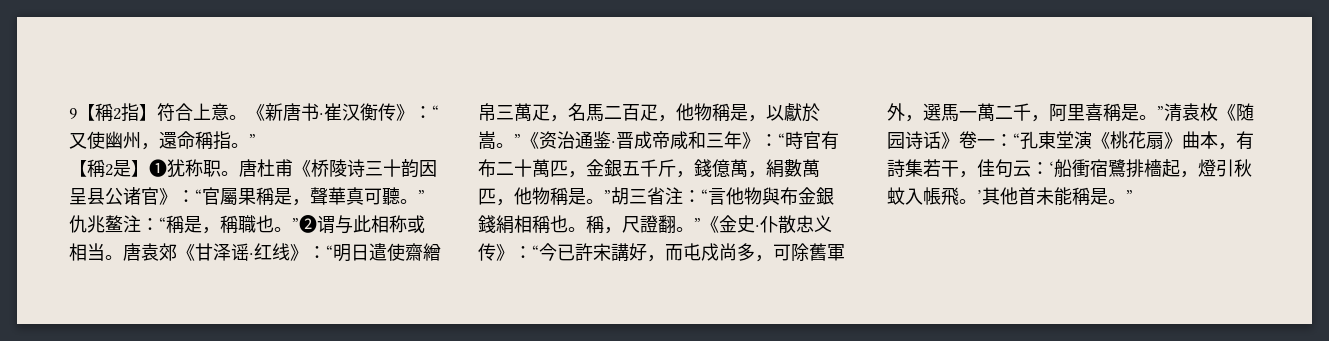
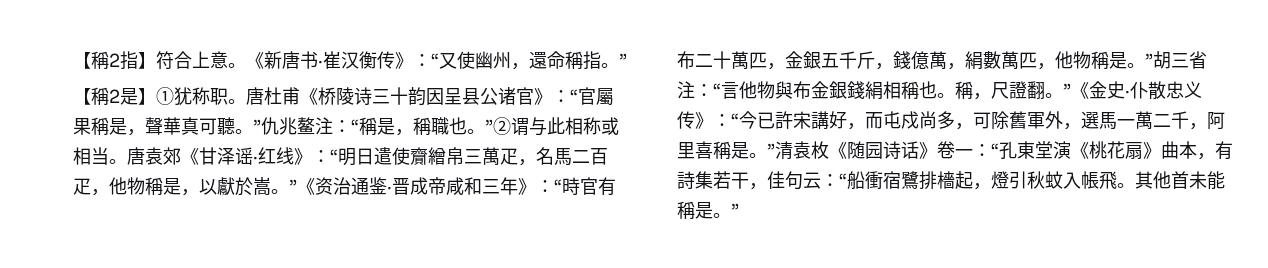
- 9【稱2指】符合上意。
+ 【稱2指】符合上意。
- 【稱2是】❶犹称职。
+ 【稱2是】①犹称职。
- 唐杜甫《桥陵诗三十韵因呈县公诸官》：“官屬果稱是，聲華真可聽。”仇兆鳌注：“稱是，稱職也。”❷谓与此相称或相当。
+ 唐杜甫《桥陵诗三十韵因呈县公诸官》：“官屬果稱是，聲華真可聽。”仇兆鳌注：“稱是，稱職也。”②谓与此相称或相当。
- 唐袁郊《甘泽谣·红线》：“明日遣使齋繒帛三萬疋，名馬二百疋，他物稱是，以獻於嵩。”《资治通鉴·晋成帝咸和三年》：“時官有布二十萬匹，金銀五千斤，錢億萬，絹數萬匹，他物稱是。”胡三省注：“言他物與布金銀錢絹相稱也。
+ 唐袁郊《甘泽谣·红线》：“明日遣使齎繒帛三萬疋，名馬二百疋，他物稱是，以獻於嵩。”《资治通鉴·晋成帝咸和三年》：“時官有布二十萬匹，金銀五千斤，錢億萬，絹數萬匹，他物稱是。”胡三省注：“言他物與布金銀錢絹相稱也。
- 稱，尺證翻。”《金史·仆散忠义传》：“今已許宋講好，而屯戍尚多，可除舊軍外，選馬一萬二千，阿里喜稱是。”清袁枚《随园诗话》卷一：“孔東堂演《桃花扇》曲本，有詩集若干，佳句云：‘船衝宿鷺排檣起，燈引秋蚊入帳飛。’其他首未能稱是。”
+ 稱，尺證翻。”《金史·仆散忠义传》：“今已許宋講好，而屯戍尚多，可除舊軍外，選馬一萬二千，阿里喜稱是。”清袁枚《随园诗话》卷一：“孔東堂演《桃花扇》曲本，有詩集若干，佳句云：“船衝宿鷺排檣起，燈引秋蚊入帳飛。其他首未能稱是。”

